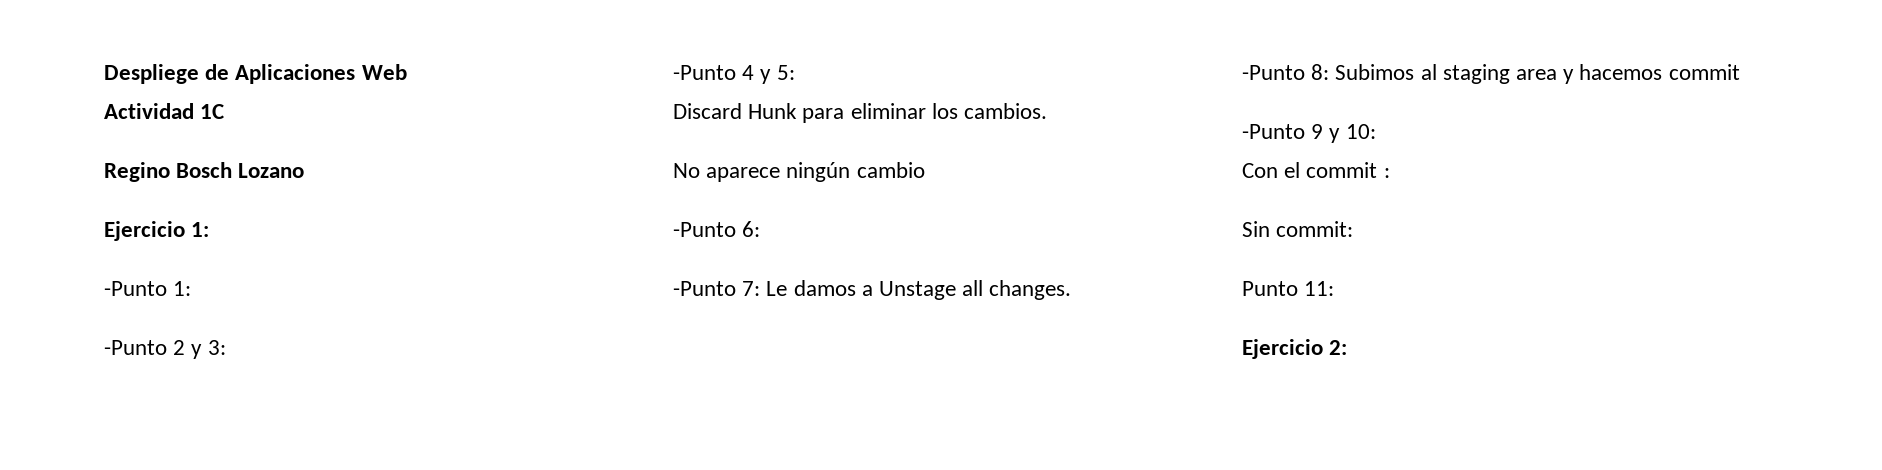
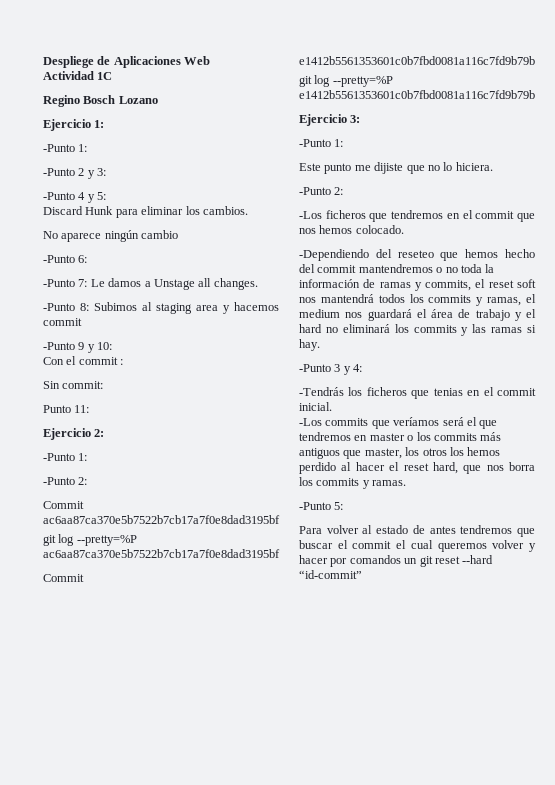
  Ejercicio 2:
+ -Punto 1:
+ -Punto 2:
+ Commit ac6aa87ca370e5b7522b7cb17a7f0e8dad3195bf
+ git log --pretty=%P ac6aa87ca370e5b7522b7cb17a7f0e8dad3195bf
+ Commit e1412b5561353601c0b7fbd0081a116c7fd9b79b
+ git log --pretty=%P e1412b5561353601c0b7fbd0081a116c7fd9b79b
+ Ejercicio 3:
+ -Punto 1:
+ Este punto me dijiste que no lo hiciera.
+ -Punto 2:
+ -Los ficheros que tendremos en el commit que nos hemos colocado.
+ -Dependiendo del reseteo que hemos hecho del commit mantendremos o no toda la información de ramas y commits, el reset soft nos mantendrá todos los commits y ramas, el medium nos guardará el área de trabajo y el hard no eliminará los commits y las ramas si hay.
+ -Punto 3 y 4:
+ -Tendrás los ficheros que tenias en el commit inicial.
+ -Los commits que veríamos será el que tendremos en master o los commits más antiguos que master, los otros los hemos perdido al hacer el reset hard, que nos borra los commits y ramas.
+ -Punto 5:
+ Para volver al estado de antes tendremos que buscar el commit el cual queremos volver y hacer por comandos un git reset --hard “id-commit”

